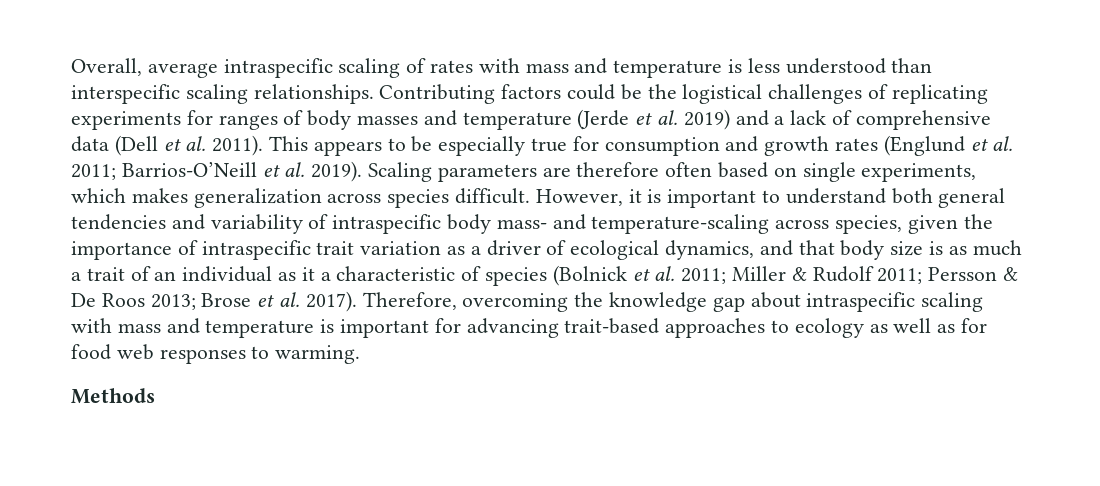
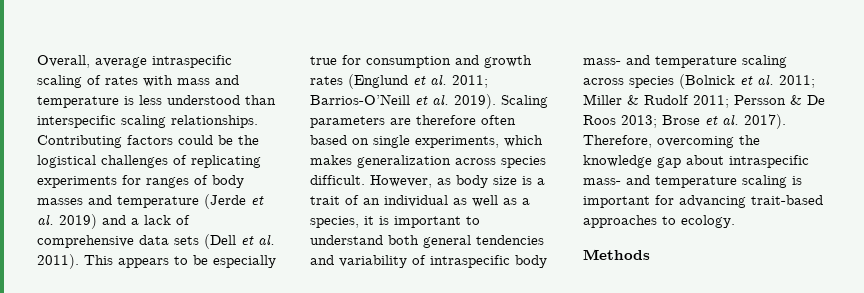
- Contributing factors could be the logistical challenges of replicating experiments for ranges of body masses and temperature (Jerde et al. 2019) and a lack of comprehensive data (Dell et al. 2011).
+ Contributing factors could be the logistical challenges of replicating experiments for ranges of body masses and temperature (Jerde et al. 2019) and a lack of comprehensive data sets (Dell et al. 2011).
- However, it is important to understand both general tendencies and variability of intraspecific body mass- and temperature-scaling across species, given the importance of intraspecific trait variation as a driver of ecological dynamics, and that body size is as much a trait of an individual as it a characteristic of species (Bolnick et al. 2011; Miller & Rudolf 2011; Persson & De Roos 2013; Brose et al. 2017).
+ However, as body size is a trait of an individual as well as a species, it is important to understand both general tendencies and variability of intraspecific body mass- and temperature scaling across species (Bolnick et al. 2011; Miller & Rudolf 2011; Persson & De Roos 2013; Brose et al. 2017).
- Therefore, overcoming the knowledge gap about intraspecific scaling with mass and temperature is important for advancing trait-based approaches to ecology as well as for food web responses to warming.
+ Therefore, overcoming the knowledge gap about intraspecific mass- and temperature scaling is important for advancing trait-based approaches to ecology.

